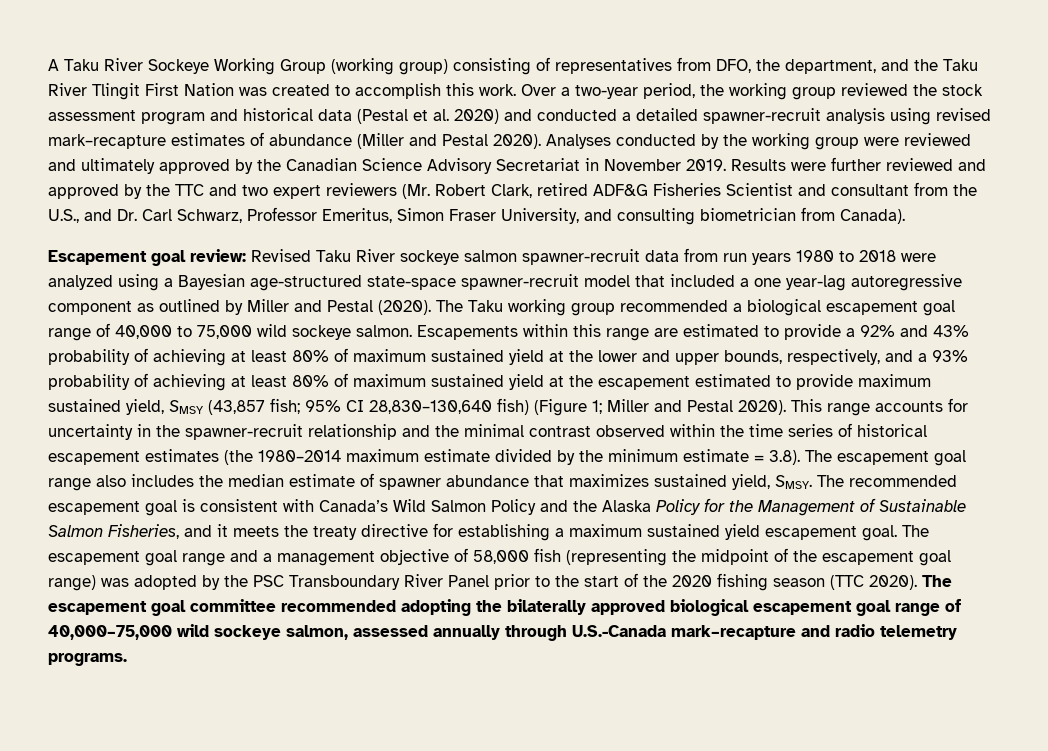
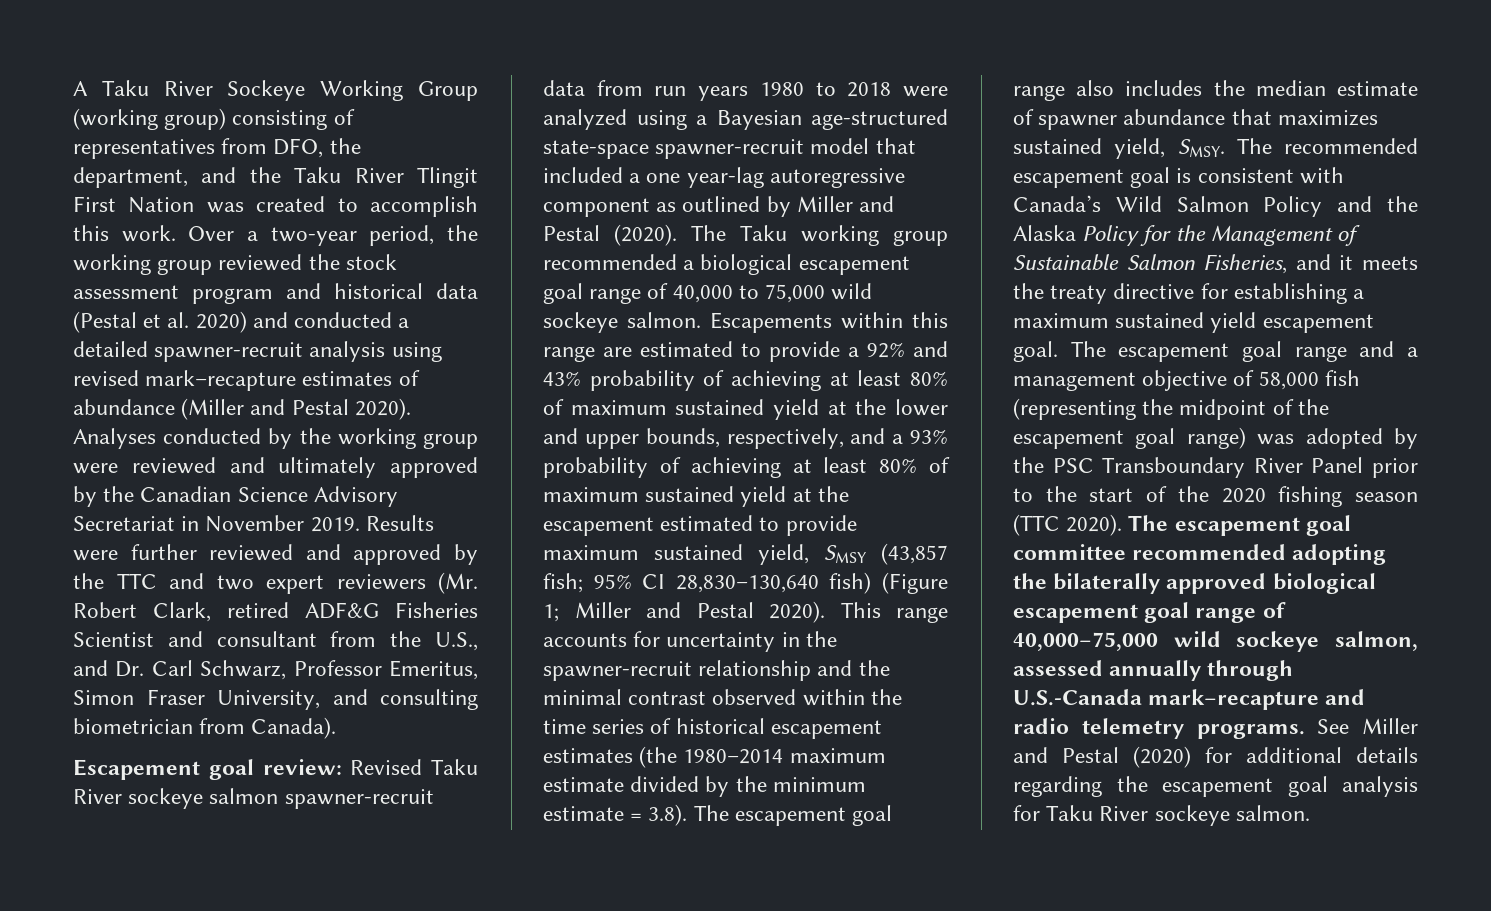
+ See Miller and Pestal (2020) for additional details regarding the escapement goal analysis for Taku River sockeye salmon.

